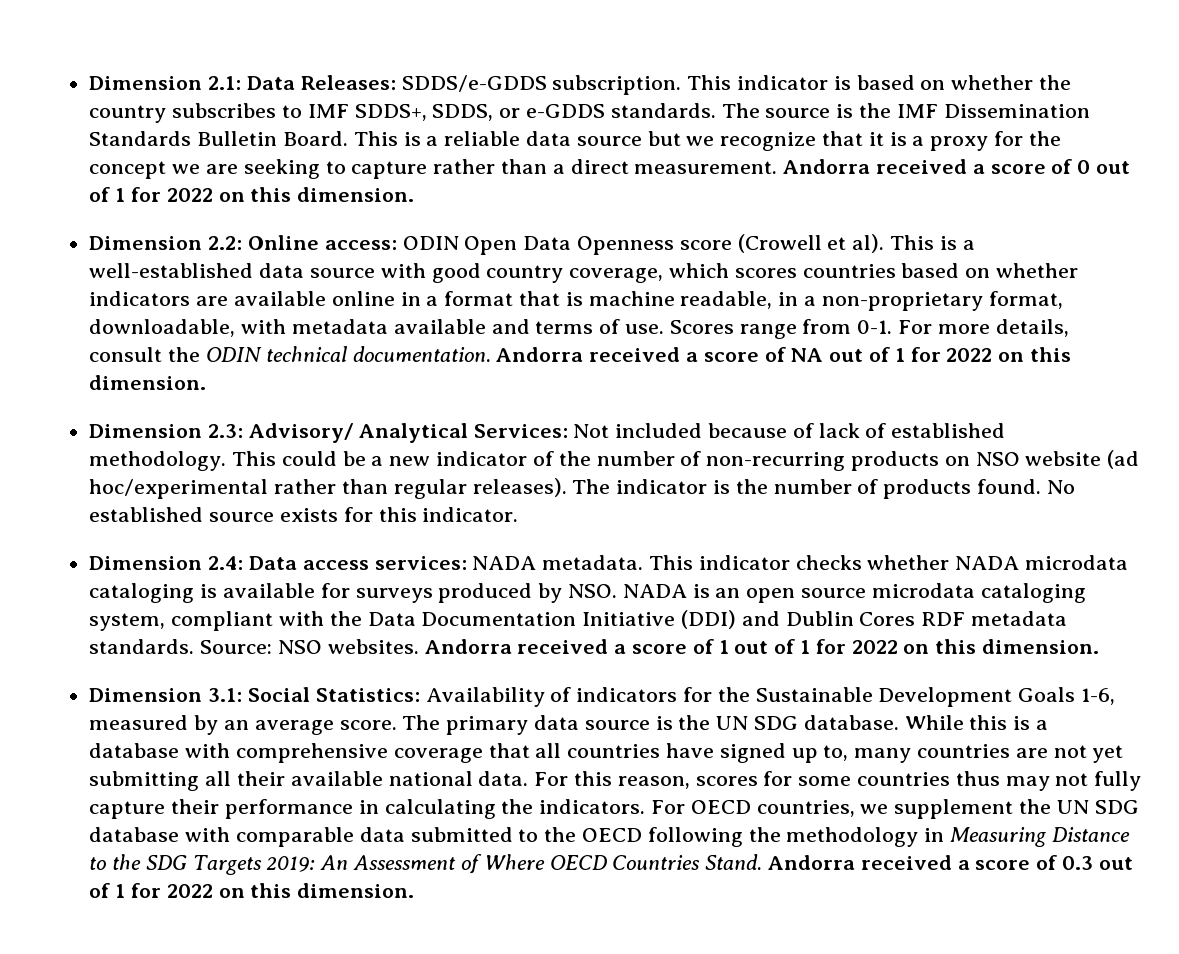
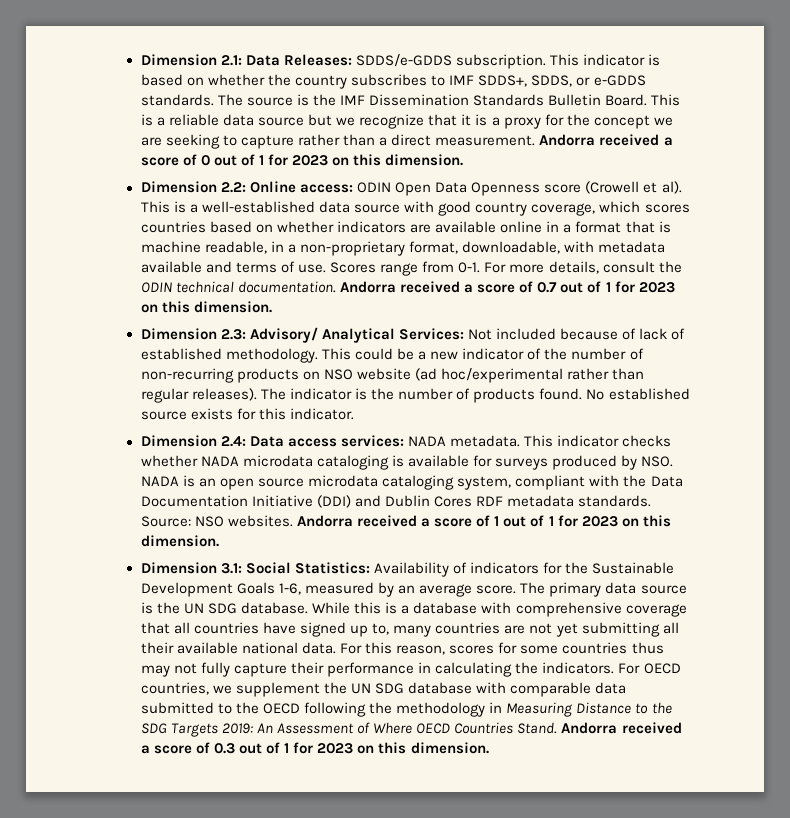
- Andorra received a score of 0 out of 1 for 2022 on this dimension.
+ Andorra received a score of 0 out of 1 for 2023 on this dimension.
- Andorra received a score of NA out of 1 for 2022 on this dimension.
+ Andorra received a score of 0.7 out of 1 for 2023 on this dimension.
- Andorra received a score of 1 out of 1 for 2022 on this dimension.
+ Andorra received a score of 1 out of 1 for 2023 on this dimension.
- Andorra received a score of 0.3 out of 1 for 2022 on this dimension.
+ Andorra received a score of 0.3 out of 1 for 2023 on this dimension.

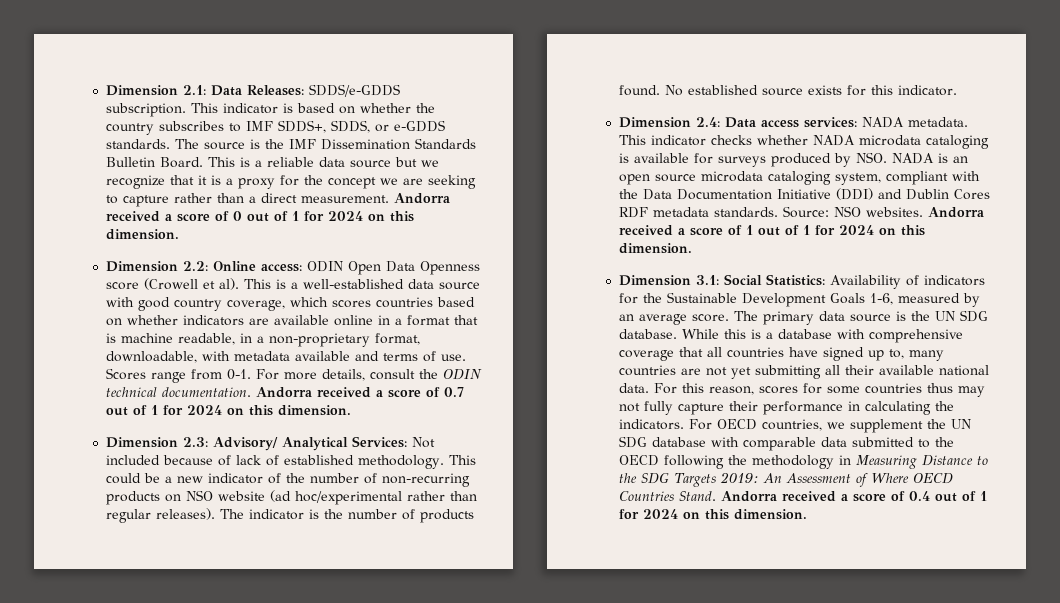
- Andorra received a score of 0 out of 1 for 2023 on this dimension.
+ Andorra received a score of 0 out of 1 for 2024 on this dimension.
- Andorra received a score of 0.7 out of 1 for 2023 on this dimension.
+ Andorra received a score of 0.7 out of 1 for 2024 on this dimension.
- Andorra received a score of 1 out of 1 for 2023 on this dimension.
+ Andorra received a score of 1 out of 1 for 2024 on this dimension.
- Andorra received a score of 0.3 out of 1 for 2023 on this dimension.
+ Andorra received a score of 0.4 out of 1 for 2024 on this dimension.

